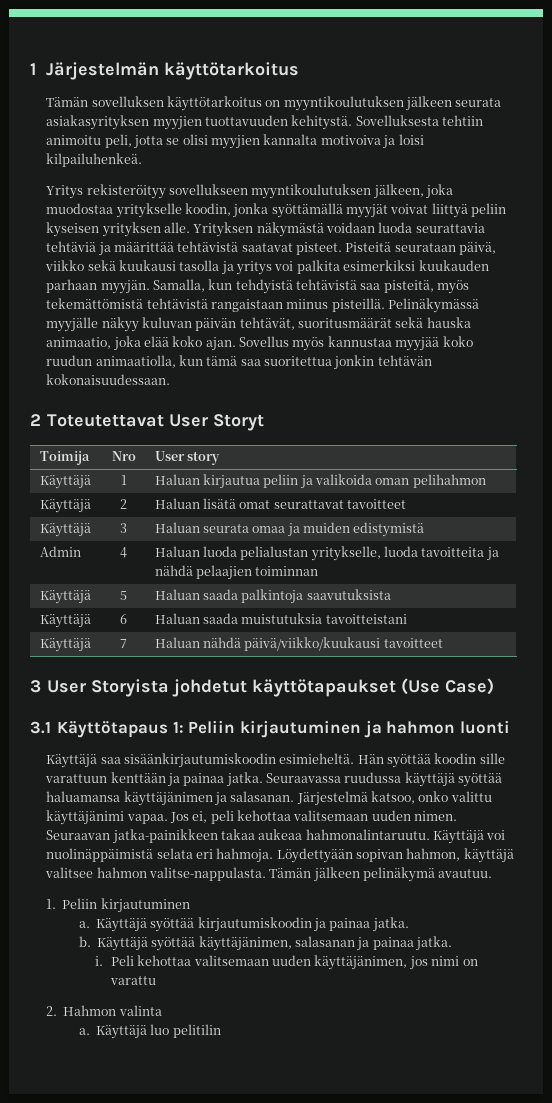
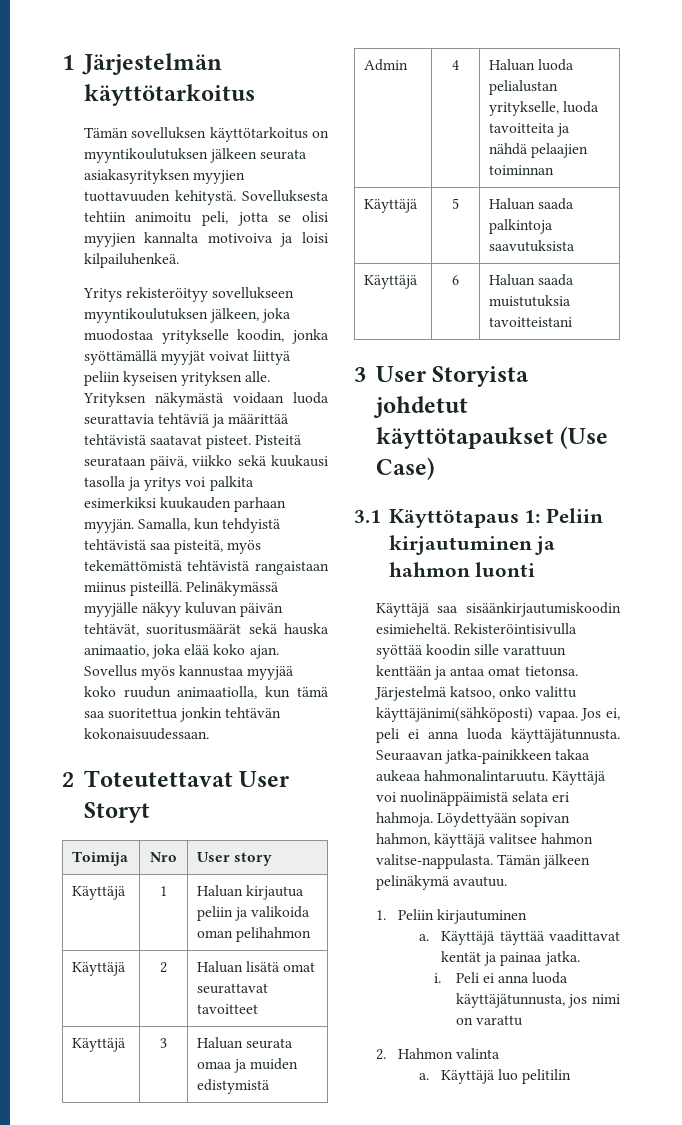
- Käyttäjä | 7 | Haluan nähdä päivä/viikko/kuukausi tavoitteet
- Hän syöttää koodin sille varattuun kenttään ja painaa jatka. Seuraavassa ruudussa käyttäjä syöttää haluamansa käyttäjänimen ja salasanan.
+ Rekisteröintisivulla syöttää koodin sille varattuun kenttään ja antaa omat tietonsa.
- Järjestelmä katsoo, onko valittu käyttäjänimi vapaa.
+ Järjestelmä katsoo, onko valittu käyttäjänimi(sähköposti) vapaa.
- Jos ei, peli kehottaa valitsemaan uuden nimen.
+ Jos ei, peli ei anna luoda käyttäjätunnusta.
- Käyttäjä syöttää kirjautumiskoodin ja painaa jatka.
- b. Käyttäjä syöttää käyttäjänimen, salasanan ja painaa jatka.
+ Käyttäjä täyttää vaadittavat kentät ja painaa jatka.
- Peli kehottaa valitsemaan uuden käyttäjänimen, jos nimi on varattu
+ Peli ei anna luoda käyttäjätunnusta, jos nimi on varattu

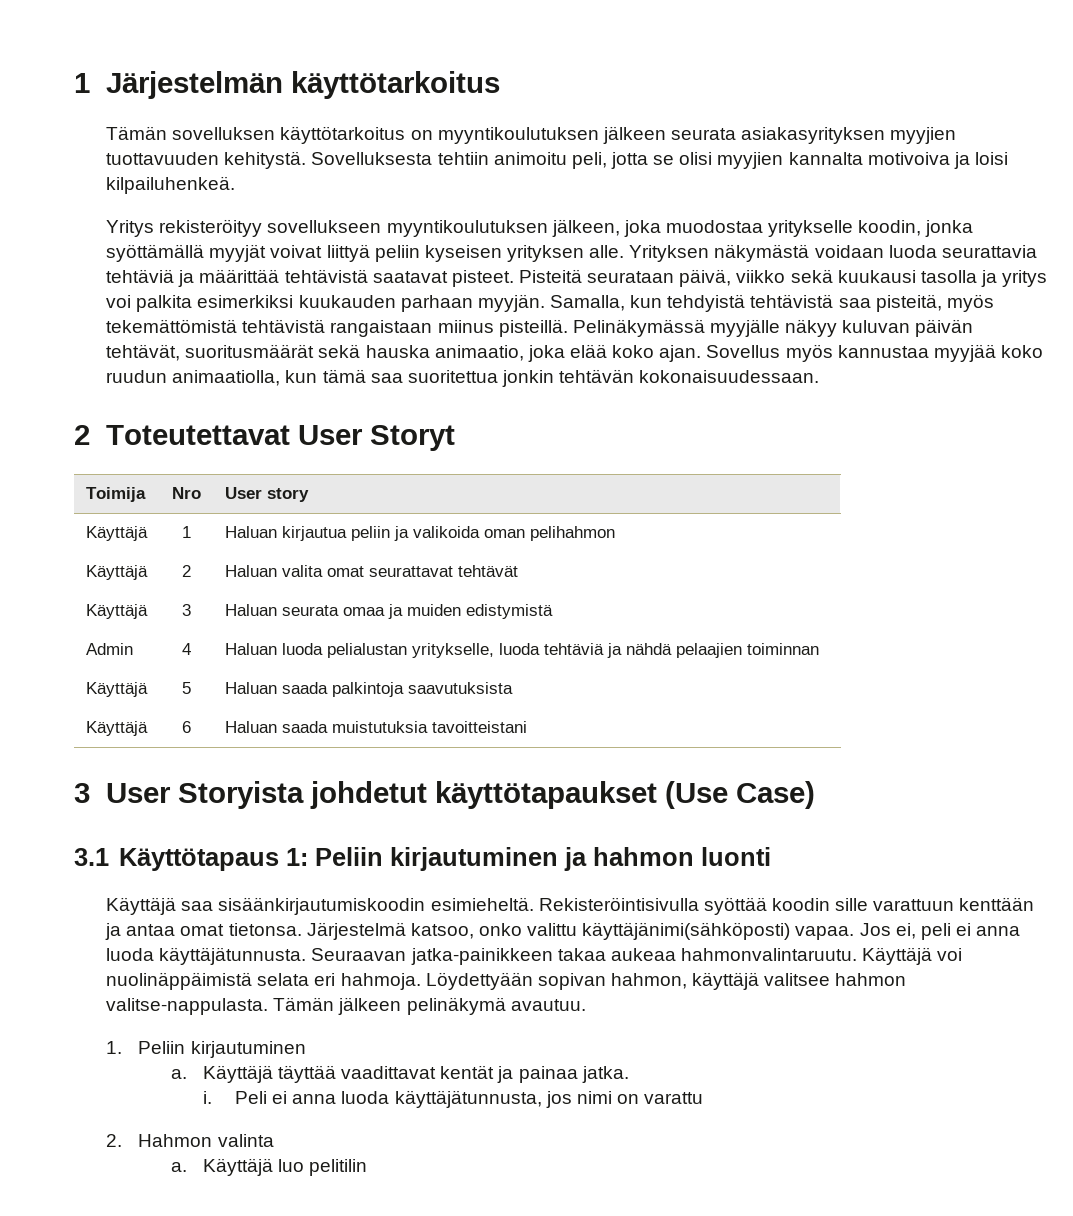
- Käyttäjä | 2 | Haluan lisätä omat seurattavat tavoitteet
+ Käyttäjä | 2 | Haluan valita omat seurattavat tehtävät
- Admin | 4 | Haluan luoda pelialustan yritykselle, luoda tavoitteita ja nähdä pelaajien toiminnan
+ Admin | 4 | Haluan luoda pelialustan yritykselle, luoda tehtäviä ja nähdä pelaajien toiminnan
- Seuraavan jatka-painikkeen takaa aukeaa hahmonalintaruutu.
+ Seuraavan jatka-painikkeen takaa aukeaa hahmonvalintaruutu.

